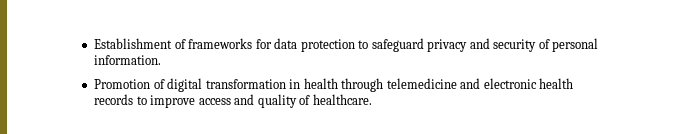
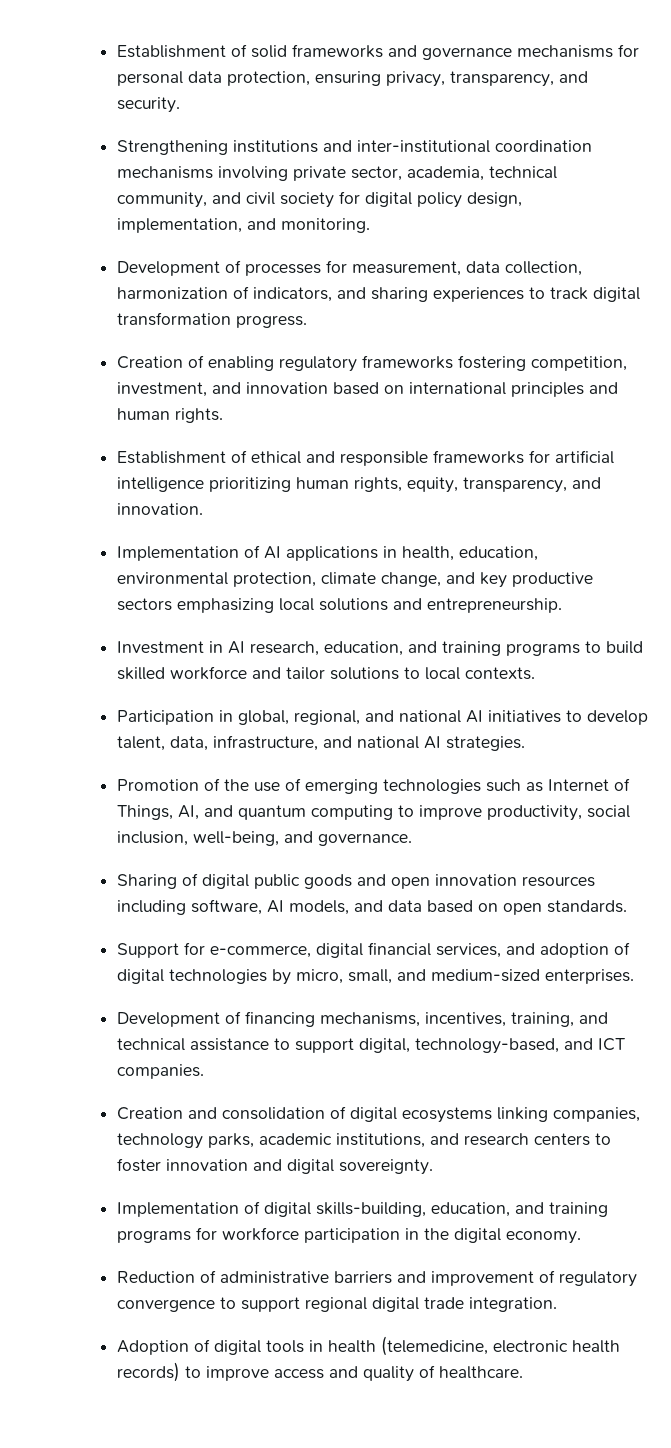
- Establishment of frameworks for data protection to safeguard privacy and security of personal information.
- Promotion of digital transformation in health through telemedicine and electronic health records to improve access and quality of healthcare.
+ Establishment of solid frameworks and governance mechanisms for personal data protection, ensuring privacy, transparency, and security.
+ Strengthening institutions and inter-institutional coordination mechanisms involving private sector, academia, technical community, and civil society for digital policy design, implementation, and monitoring.
+ Development of processes for measurement, data collection, harmonization of indicators, and sharing experiences to track digital transformation progress.
+ Creation of enabling regulatory frameworks fostering competition, investment, and innovation based on international principles and human rights.
+ Establishment of ethical and responsible frameworks for artificial intelligence prioritizing human rights, equity, transparency, and innovation.
+ Implementation of AI applications in health, education, environmental protection, climate change, and key productive sectors emphasizing local solutions and entrepreneurship.
+ Investment in AI research, education, and training programs to build skilled workforce and tailor solutions to local contexts.
+ Participation in global, regional, and national AI initiatives to develop talent, data, infrastructure, and national AI strategies.
+ Promotion of the use of emerging technologies such as Internet of Things, AI, and quantum computing to improve productivity, social inclusion, well-being, and governance.
+ Sharing of digital public goods and open innovation resources including software, AI models, and data based on open standards.
+ Support for e-commerce, digital financial services, and adoption of digital technologies by micro, small, and medium-sized enterprises.
+ Development of financing mechanisms, incentives, training, and technical assistance to support digital, technology-based, and ICT companies.
+ Creation and consolidation of digital ecosystems linking companies, technology parks, academic institutions, and research centers to foster innovation and digital sovereignty.
+ Implementation of digital skills-building, education, and training programs for workforce participation in the digital economy.
+ Reduction of administrative barriers and improvement of regulatory convergence to support regional digital trade integration.
+ Adoption of digital tools in health (telemedicine, electronic health records) to improve access and quality of healthcare.

